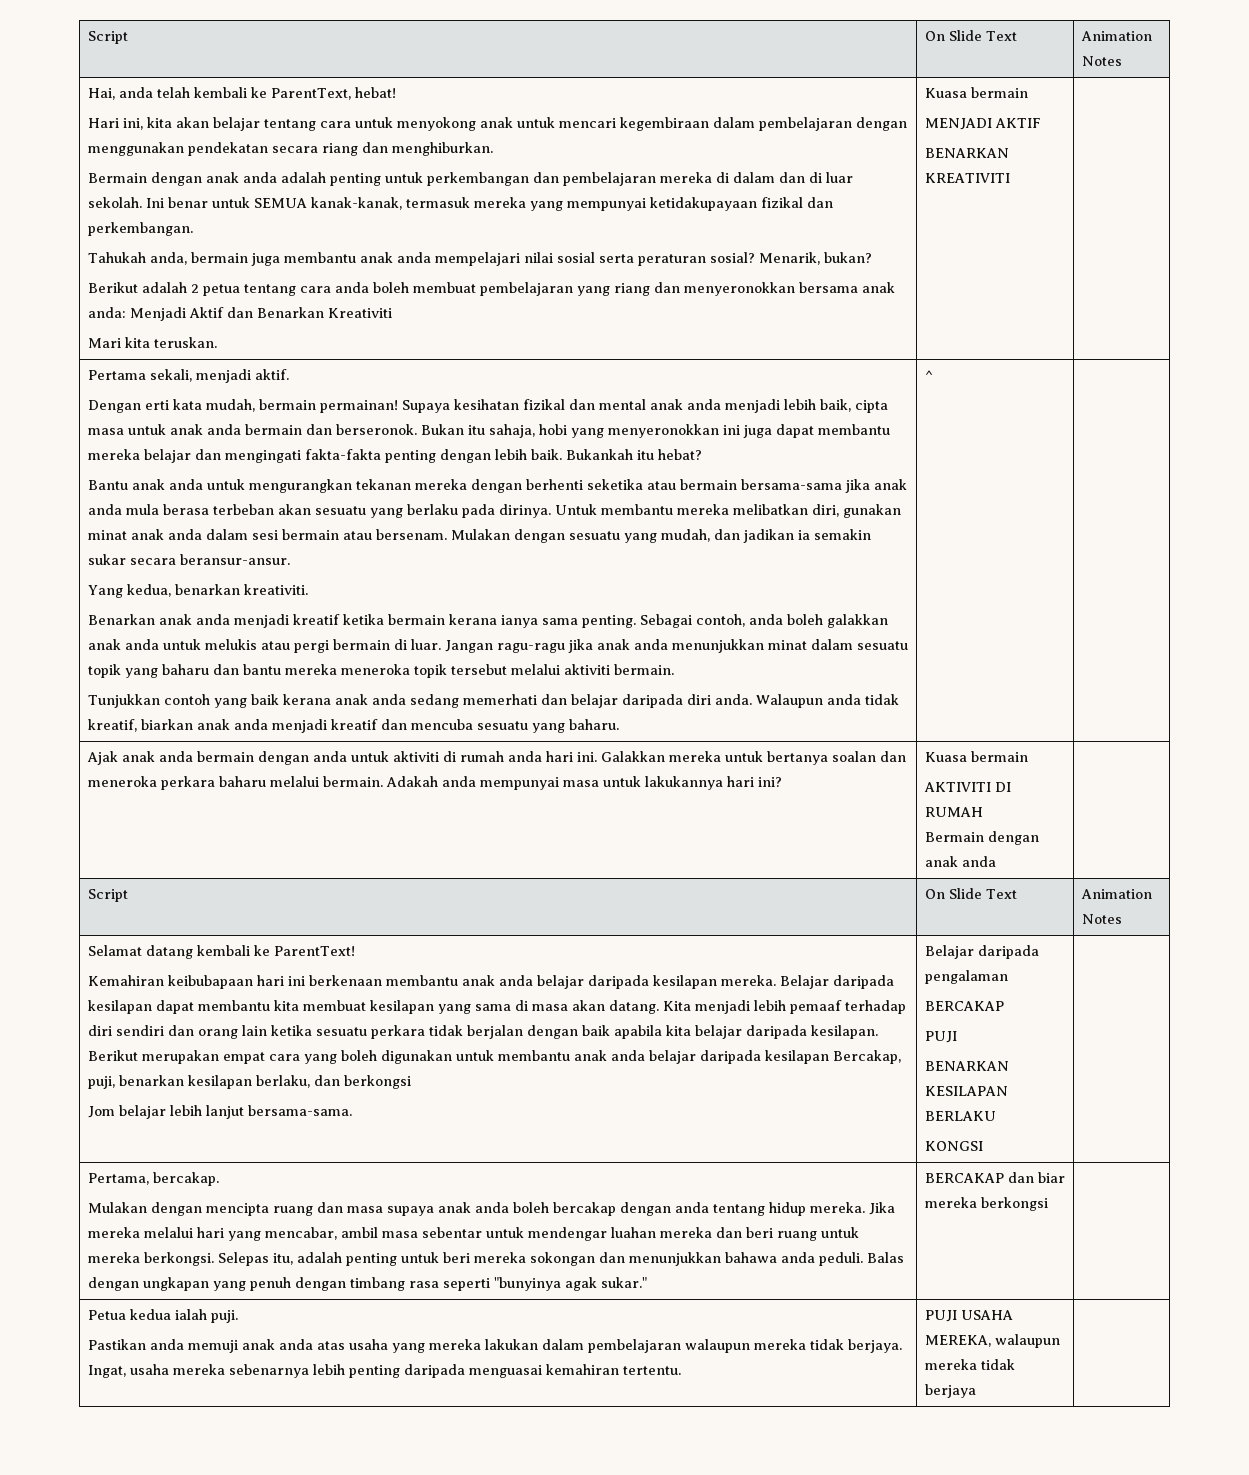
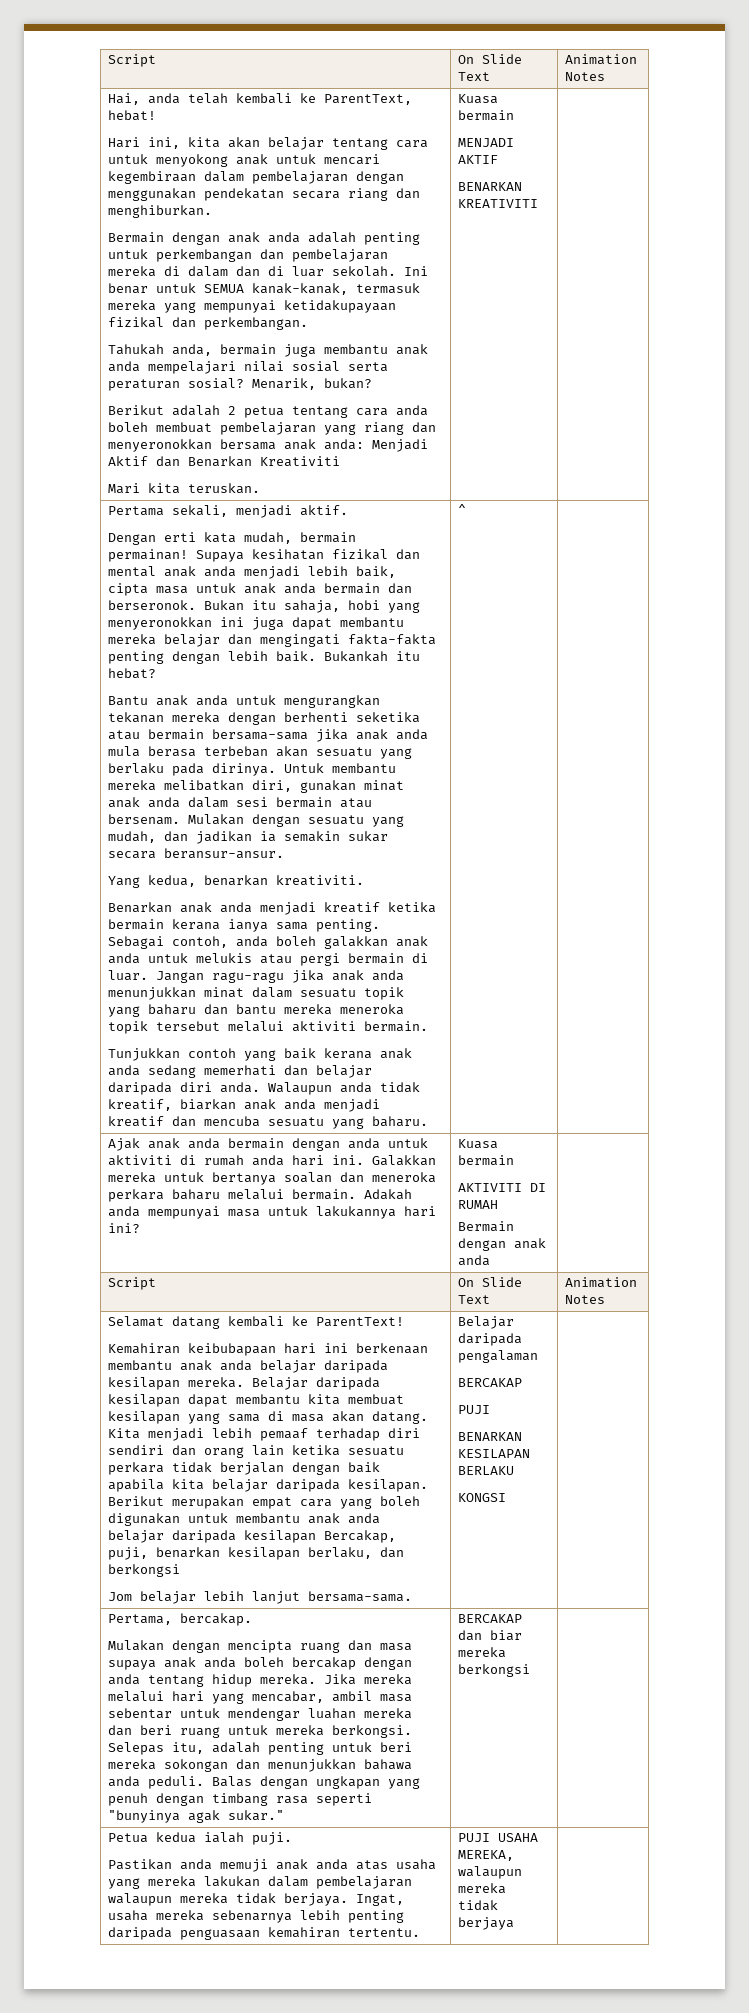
  Petua kedua ialah puji.
- Pastikan anda memuji anak anda atas usaha yang mereka lakukan dalam pembelajaran walaupun mereka tidak berjaya. Ingat, usaha mereka sebenarnya lebih penting daripada menguasai kemahiran tertentu. | PUJI USAHA MEREKA, walaupun mereka tidak berjaya |
+ Pastikan anda memuji anak anda atas usaha yang mereka lakukan dalam pembelajaran walaupun mereka tidak berjaya. Ingat, usaha mereka sebenarnya lebih penting daripada penguasaan kemahiran tertentu. | PUJI USAHA MEREKA, walaupun mereka tidak berjaya |

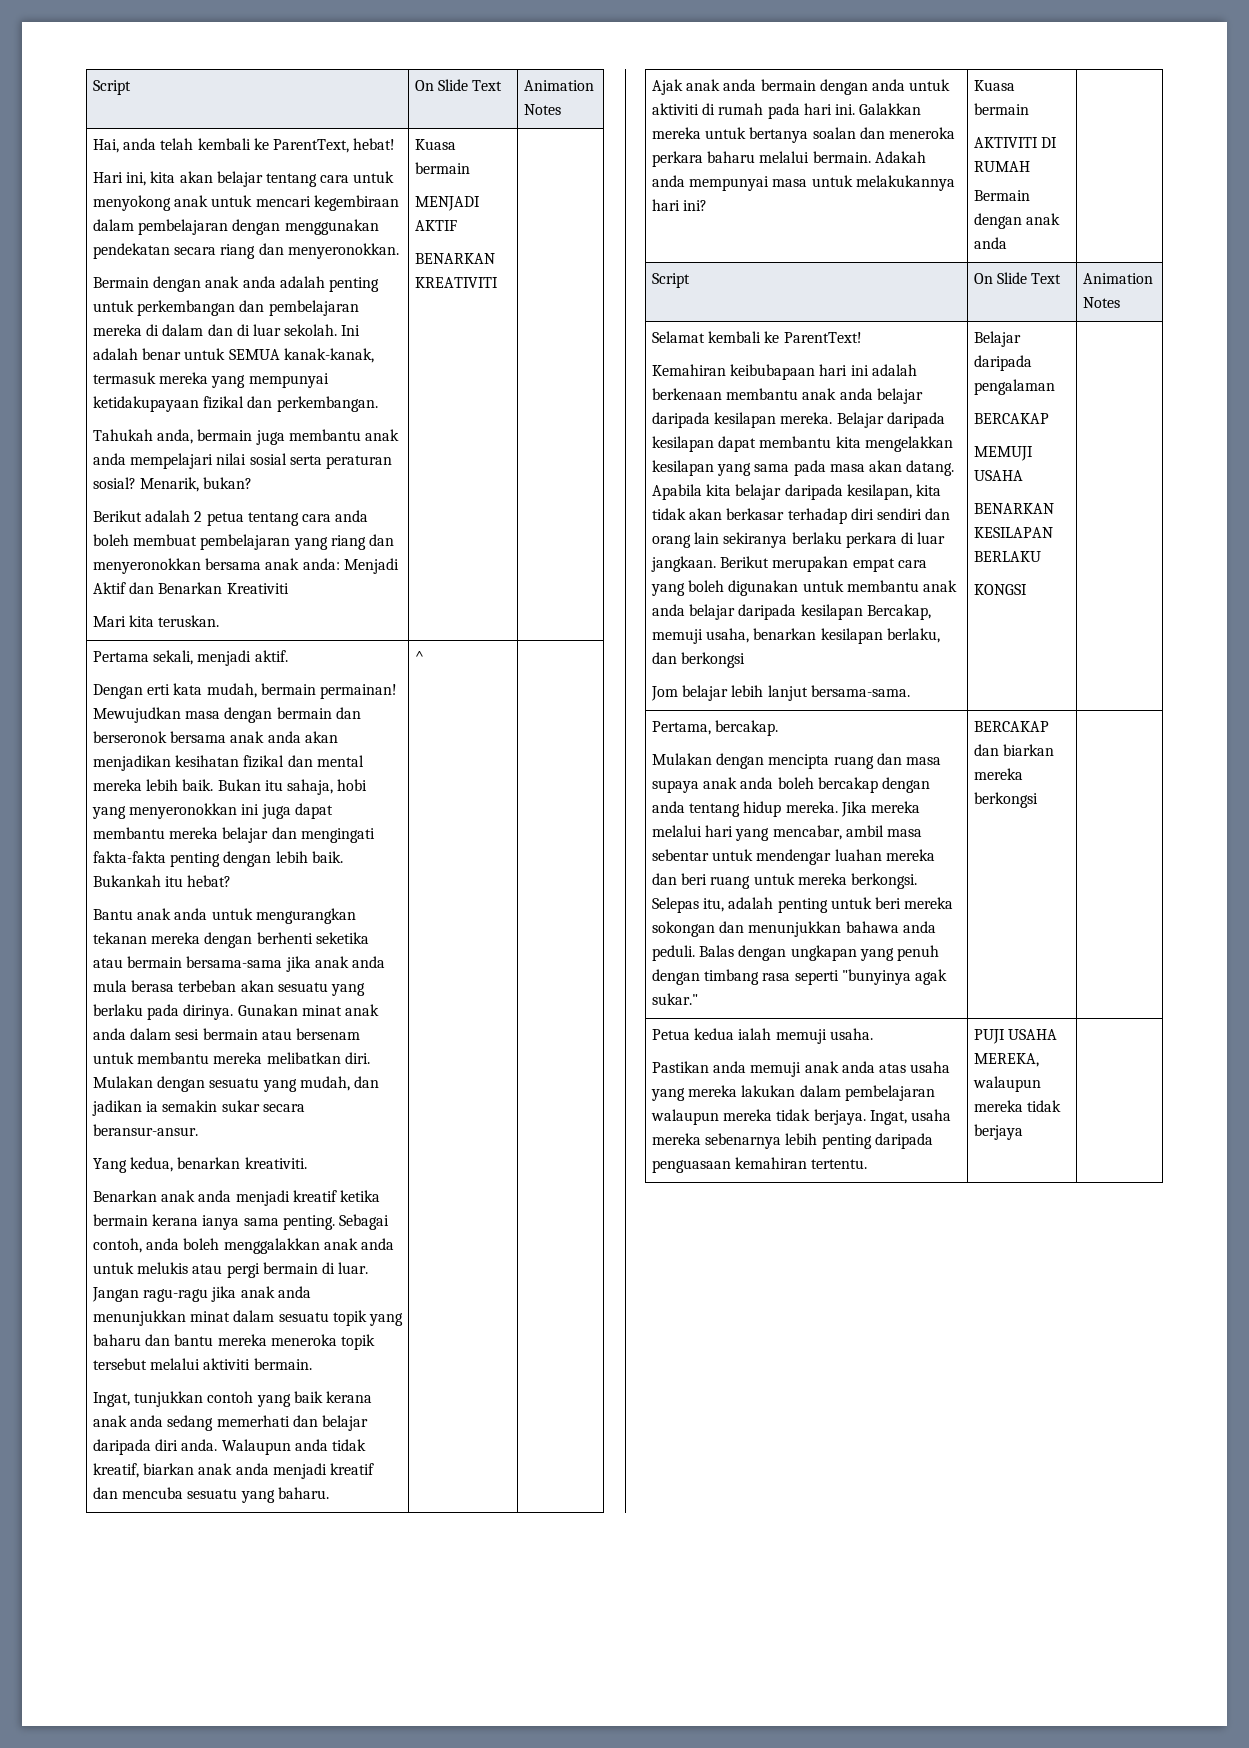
- Hari ini, kita akan belajar tentang cara untuk menyokong anak untuk mencari kegembiraan dalam pembelajaran dengan menggunakan pendekatan secara riang dan menghiburkan.
+ Hari ini, kita akan belajar tentang cara untuk menyokong anak untuk mencari kegembiraan dalam pembelajaran dengan menggunakan pendekatan secara riang dan menyeronokkan.
- Ini benar untuk SEMUA kanak-kanak, termasuk mereka yang mempunyai ketidakupayaan fizikal dan perkembangan.
+ Ini adalah benar untuk SEMUA kanak-kanak, termasuk mereka yang mempunyai ketidakupayaan fizikal dan perkembangan.
- Supaya kesihatan fizikal dan mental anak anda menjadi lebih baik, cipta masa untuk anak anda bermain dan berseronok.
+ Mewujudkan masa dengan bermain dan berseronok bersama anak anda akan menjadikan kesihatan fizikal dan mental mereka lebih baik.
- Untuk membantu mereka melibatkan diri, gunakan minat anak anda dalam sesi bermain atau bersenam.
+ Gunakan minat anak anda dalam sesi bermain atau bersenam untuk membantu mereka melibatkan diri.
- Sebagai contoh, anda boleh galakkan anak anda untuk melukis atau pergi bermain di luar.
+ Sebagai contoh, anda boleh menggalakkan anak anda untuk melukis atau pergi bermain di luar.
- Tunjukkan contoh yang baik kerana anak anda sedang memerhati dan belajar daripada diri anda.
+ Ingat, tunjukkan contoh yang baik kerana anak anda sedang memerhati dan belajar daripada diri anda.
- Ajak anak anda bermain dengan anda untuk aktiviti di rumah anda hari ini.
+ Ajak anak anda bermain dengan anda untuk aktiviti di rumah pada hari ini.
- Adakah anda mempunyai masa untuk lakukannya hari ini?
+ Adakah anda mempunyai masa untuk melakukannya hari ini?
- Selamat datang kembali ke ParentText!
+ Selamat kembali ke ParentText!
- Kemahiran keibubapaan hari ini berkenaan membantu anak anda belajar daripada kesilapan mereka.
+ Kemahiran keibubapaan hari ini adalah berkenaan membantu anak anda belajar daripada kesilapan mereka.
- Belajar daripada kesilapan dapat membantu kita membuat kesilapan yang sama di masa akan datang.
+ Belajar daripada kesilapan dapat membantu kita mengelakkan kesilapan yang sama pada masa akan datang.
- Kita menjadi lebih pemaaf terhadap diri sendiri dan orang lain ketika sesuatu perkara tidak berjalan dengan baik apabila kita belajar daripada kesilapan.
+ Apabila kita belajar daripada kesilapan, kita tidak akan berkasar terhadap diri sendiri dan orang lain sekiranya berlaku perkara di luar jangkaan.
- Berikut merupakan empat cara yang boleh digunakan untuk membantu anak anda belajar daripada kesilapan Bercakap, puji, benarkan kesilapan berlaku, dan berkongsi
+ Berikut merupakan empat cara yang boleh digunakan untuk membantu anak anda belajar daripada kesilapan Bercakap, memuji usaha, benarkan kesilapan berlaku, dan berkongsi
  Belajar daripada pengalaman
  BERCAKAP
- PUJI
+ MEMUJI USAHA
- BERCAKAP dan biar mereka berkongsi
+ BERCAKAP dan biarkan mereka berkongsi
- Petua kedua ialah puji.
+ Petua kedua ialah memuji usaha.

